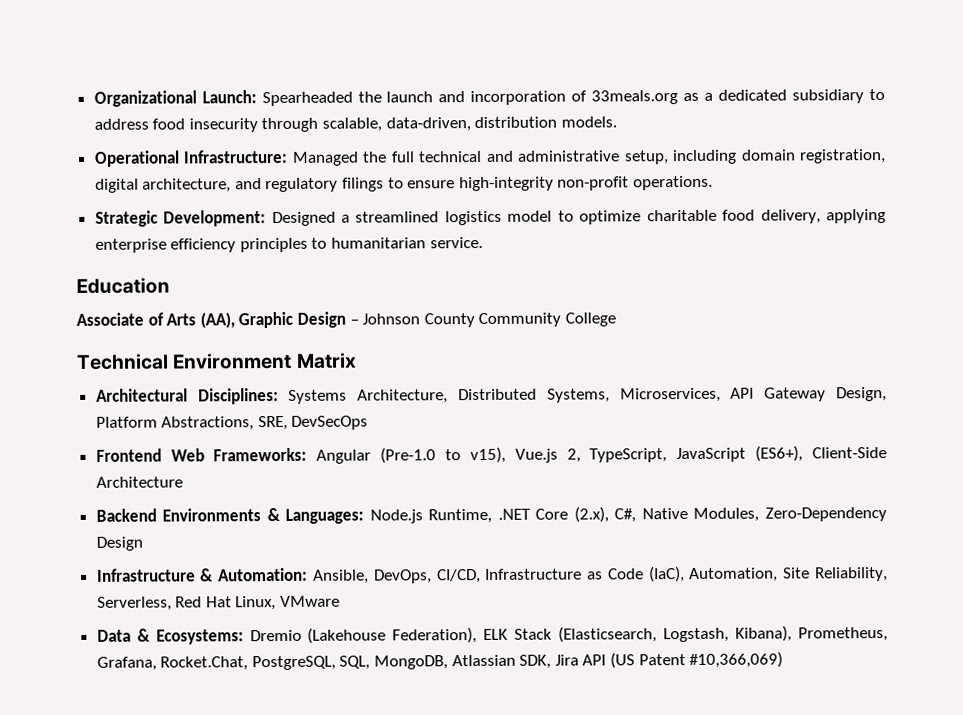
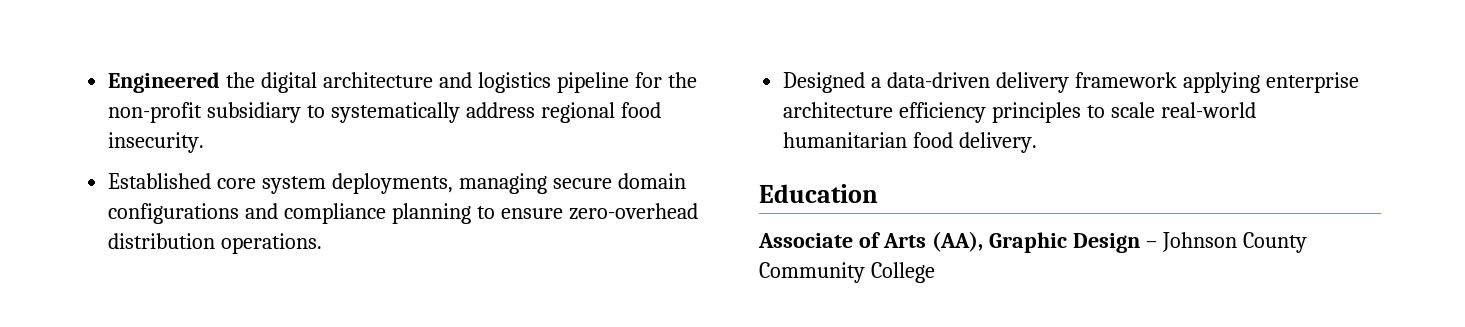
- Organizational Launch: Spearheaded the launch and incorporation of 33meals.org as a dedicated subsidiary to address food insecurity through scalable, data-driven, distribution models.
- Operational Infrastructure: Managed the full technical and administrative setup, including domain registration, digital architecture, and regulatory filings to ensure high-integrity non-profit operations.
- Strategic Development: Designed a streamlined logistics model to optimize charitable food delivery, applying enterprise efficiency principles to humanitarian service.
+ Engineered the digital architecture and logistics pipeline for the non-profit subsidiary to systematically address regional food insecurity.
+ Established core system deployments, managing secure domain configurations and compliance planning to ensure zero-overhead distribution operations.
+ Designed a data-driven delivery framework applying enterprise architecture efficiency principles to scale real-world humanitarian food delivery.
- Technical Environment Matrix
- Architectural Disciplines: Systems Architecture, Distributed Systems, Microservices, API Gateway Design, Platform Abstractions, SRE, DevSecOps
- Frontend Web Frameworks: Angular (Pre-1.0 to v15), Vue.js 2, TypeScript, JavaScript (ES6+), Client-Side Architecture
- Backend Environments & Languages: Node.js Runtime, .NET Core (2.x), C#, Native Modules, Zero-Dependency Design
- Infrastructure & Automation: Ansible, DevOps, CI/CD, Infrastructure as Code (IaC), Automation, Site Reliability, Serverless, Red Hat Linux, VMware
- Data & Ecosystems: Dremio (Lakehouse Federation), ELK Stack (Elasticsearch, Logstash, Kibana), Prometheus, Grafana, Rocket.Chat, PostgreSQL, SQL, MongoDB, Atlassian SDK, Jira API (US Patent #10,366,069)

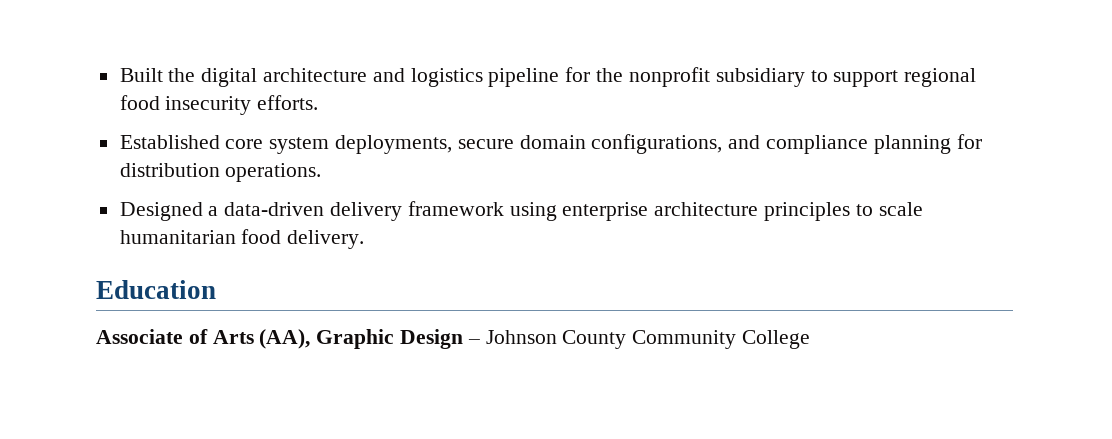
- Engineered the digital architecture and logistics pipeline for the non-profit subsidiary to systematically address regional food insecurity.
+ Built the digital architecture and logistics pipeline for the nonprofit subsidiary to support regional food insecurity efforts.
- Established core system deployments, managing secure domain configurations and compliance planning to ensure zero-overhead distribution operations.
+ Established core system deployments, secure domain configurations, and compliance planning for distribution operations.
- Designed a data-driven delivery framework applying enterprise architecture efficiency principles to scale real-world humanitarian food delivery.
+ Designed a data-driven delivery framework using enterprise architecture principles to scale humanitarian food delivery.

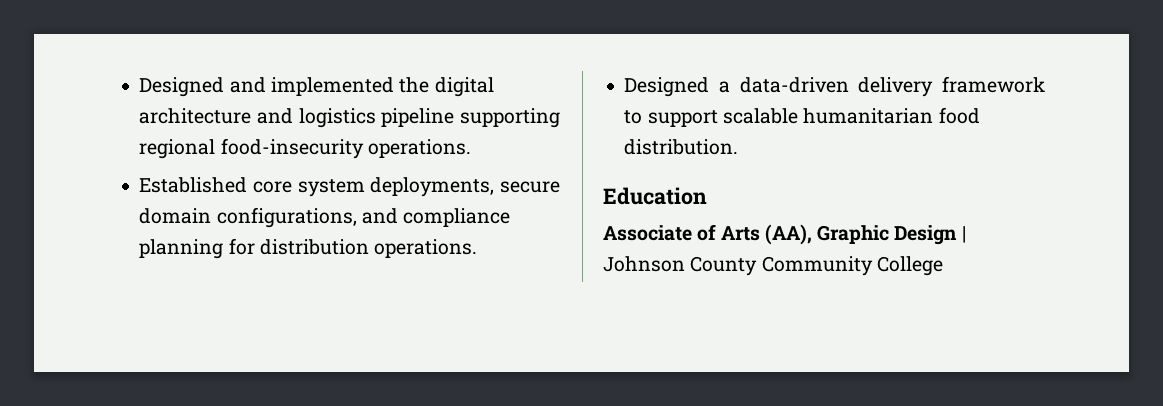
- Built the digital architecture and logistics pipeline for the nonprofit subsidiary to support regional food insecurity efforts.
+ Designed and implemented the digital architecture and logistics pipeline supporting regional food-insecurity operations.
- Designed a data-driven delivery framework using enterprise architecture principles to scale humanitarian food delivery.
+ Designed a data-driven delivery framework to support scalable humanitarian food distribution.
- Associate of Arts (AA), Graphic Design – Johnson County Community College
+ Associate of Arts (AA), Graphic Design | Johnson County Community College

